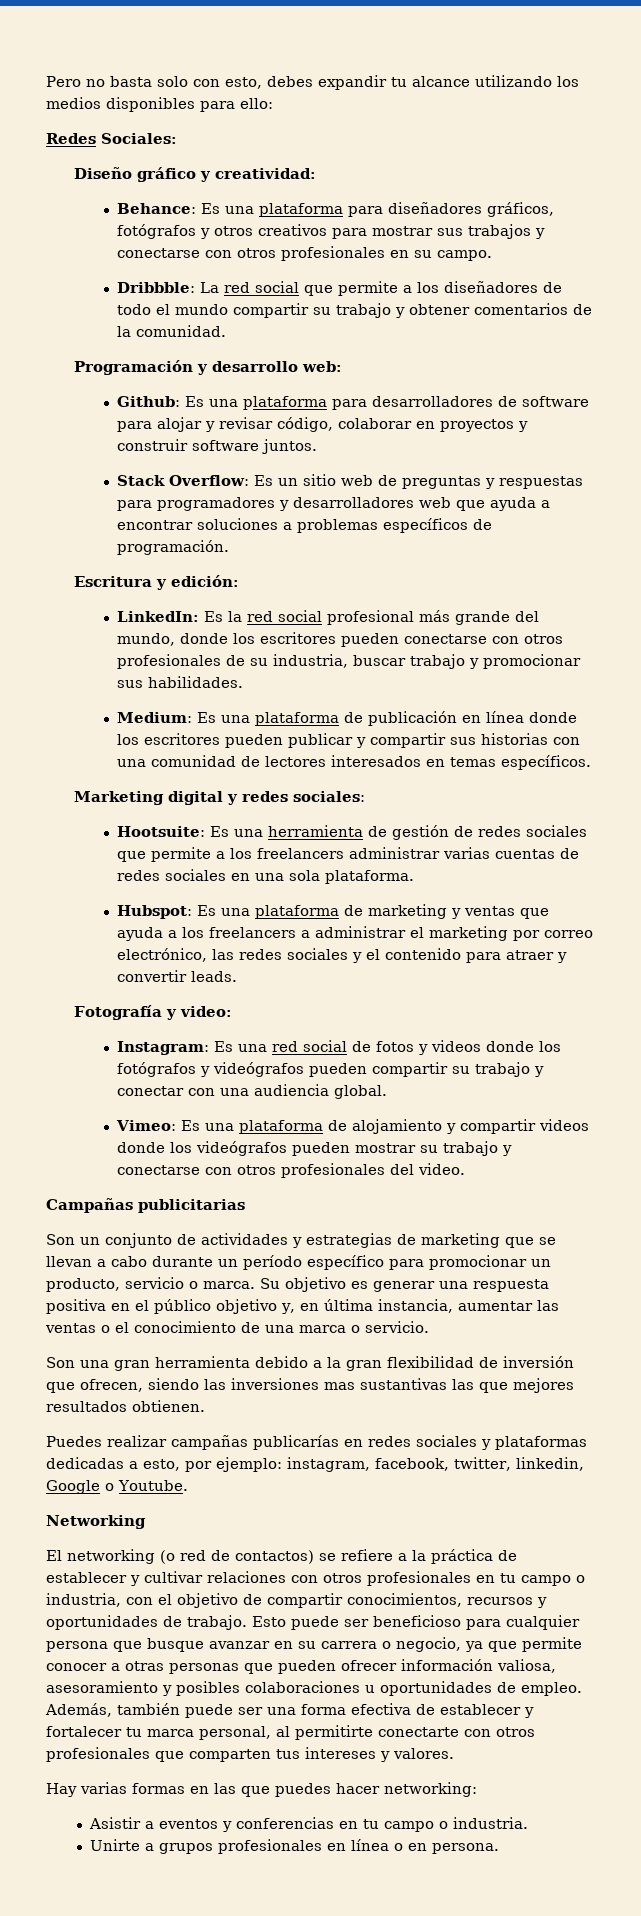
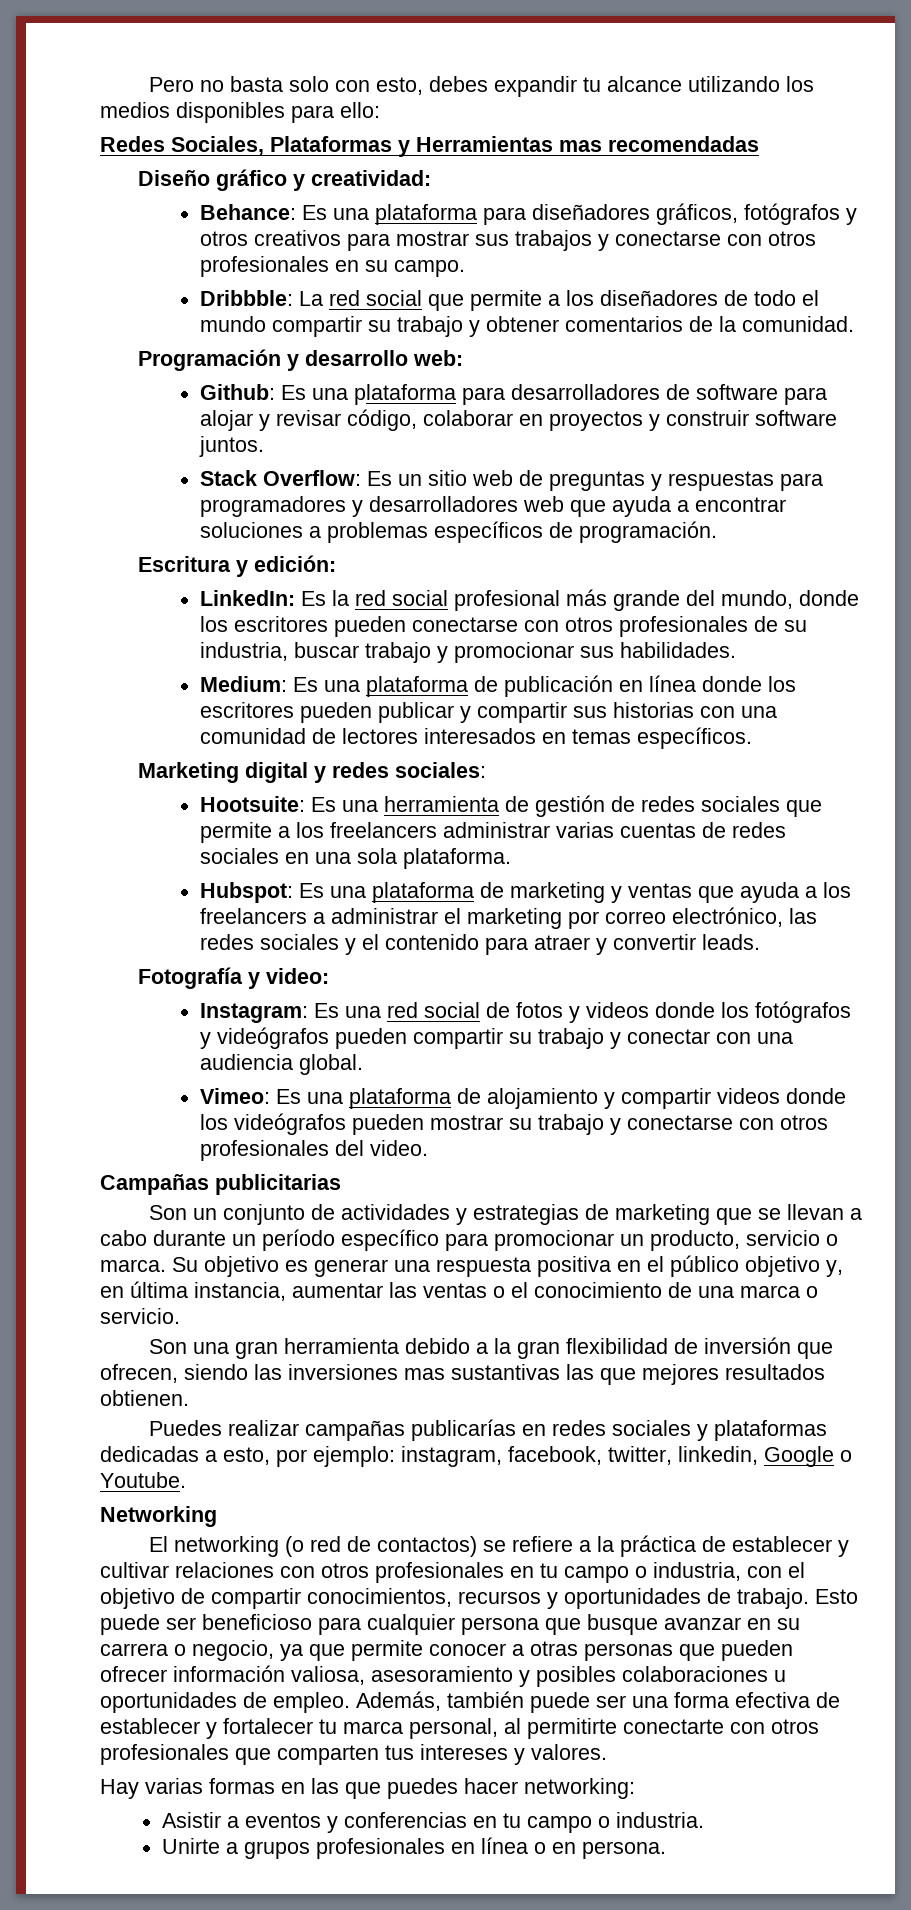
- Redes Sociales:
+ Redes Sociales, Plataformas y Herramientas mas recomendadas

